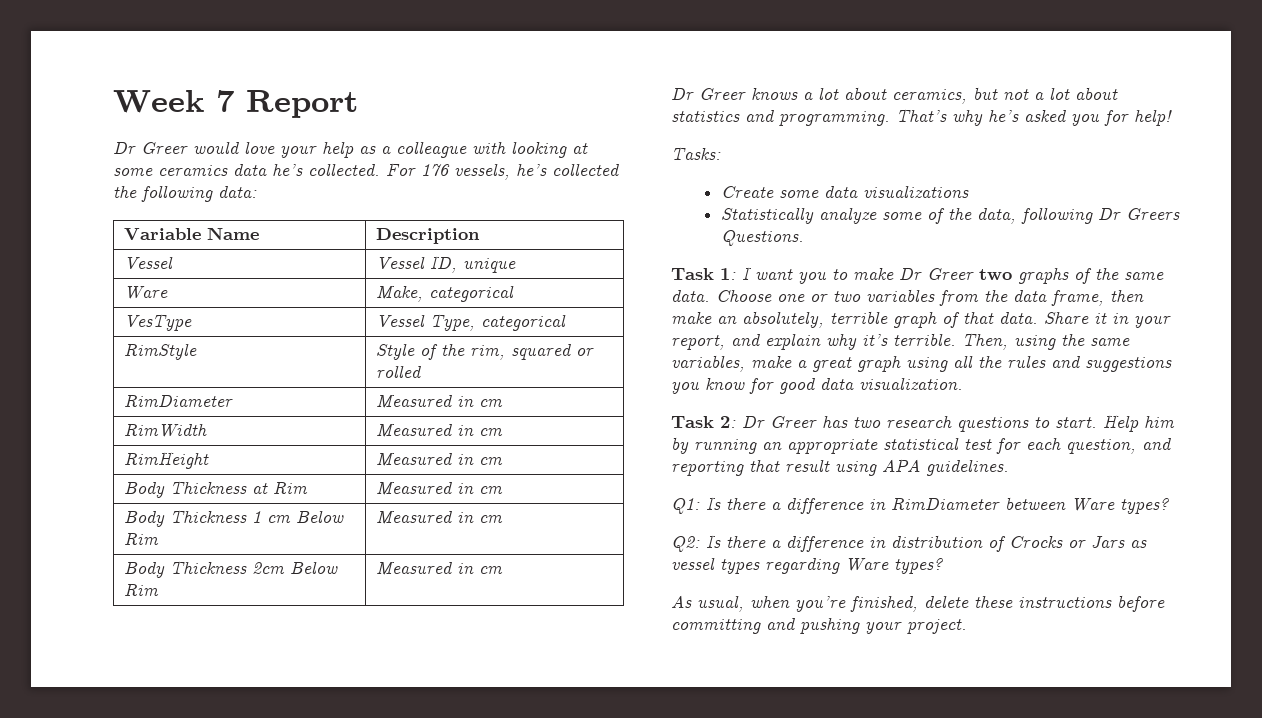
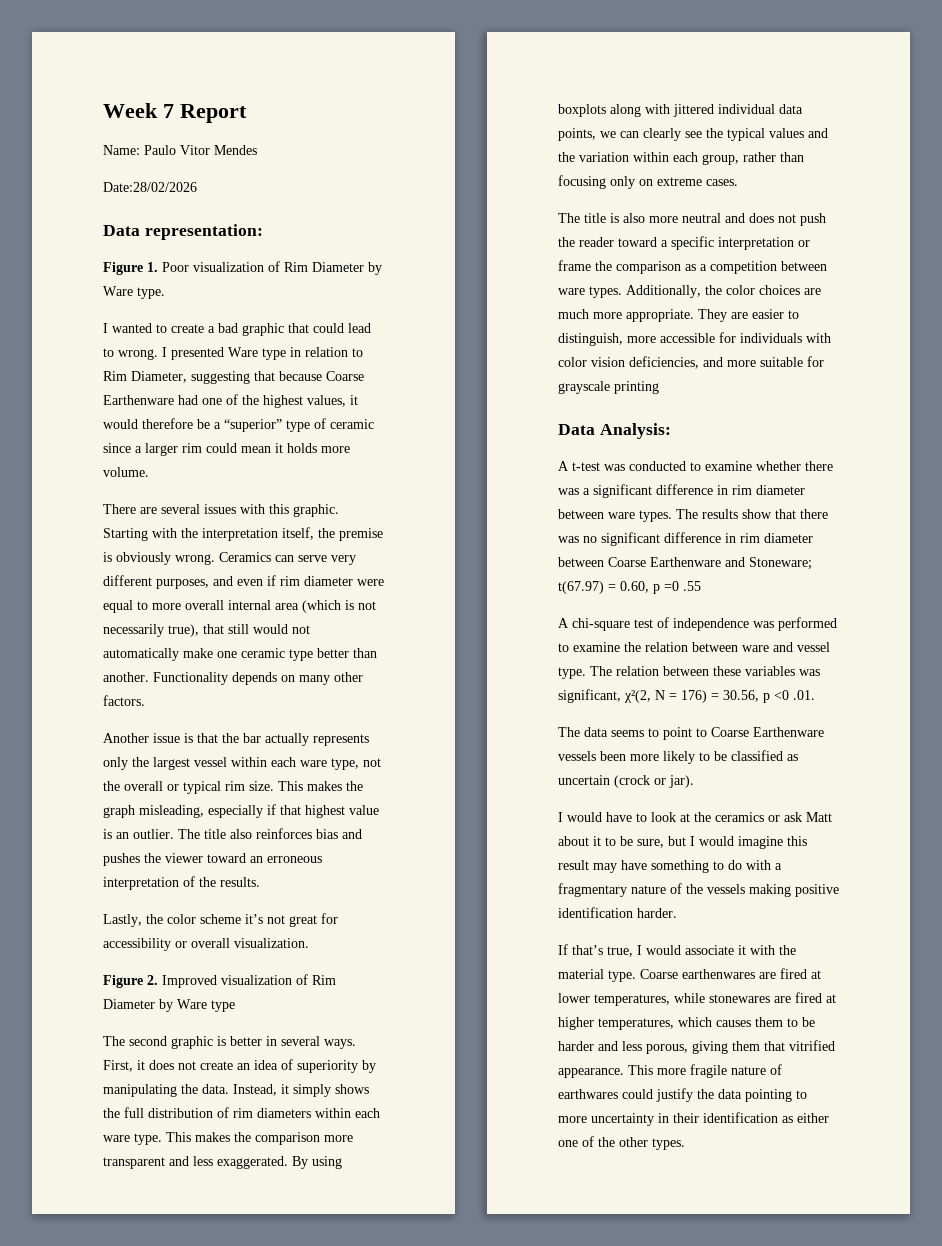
- Dr Greer would love your help as a colleague with looking at some ceramics data he’s collected. For 176 vessels, he’s collected the following data:
- Variable Name | Description
- Vessel | Vessel ID, unique
- Ware | Make, categorical
- VesType | Vessel Type, categorical
- RimStyle | Style of the rim, squared or rolled
- RimDiameter | Measured in cm
- RimWidth | Measured in cm
- RimHeight | Measured in cm
- Body Thickness at Rim | Measured in cm
- Body Thickness 1 cm Below Rim | Measured in cm
- Body Thickness 2cm Below Rim | Measured in cm
- Dr Greer knows a lot about ceramics, but not a lot about statistics and programming. That’s why he’s asked you for help!
- Tasks:
- Create some data visualizations
- Statistically analyze some of the data, following Dr Greers Questions.
- Task 1: I want you to make Dr Greer two graphs of the same data. Choose one or two variables from the data frame, then make an absolutely, terrible graph of that data. Share it in your report, and explain why it’s terrible. Then, using the same variables, make a great graph using all the rules and suggestions you know for good data visualization.
- Task 2: Dr Greer has two research questions to start. Help him by running an appropriate statistical test for each question, and reporting that result using APA guidelines.
- Q1: Is there a difference in RimDiameter between Ware types?
- Q2: Is there a difference in distribution of Crocks or Jars as vessel types regarding Ware types?
- As usual, when you’re finished, delete these instructions before committing and pushing your project.
+ Name: Paulo Vitor Mendes
+ Date:28/02/2026
+ Data representation:
+ Figure 1. Poor visualization of Rim Diameter by Ware type.
+ I wanted to create a bad graphic that could lead to wrong. I presented Ware type in relation to Rim Diameter, suggesting that because Coarse Earthenware had one of the highest values, it would therefore be a “superior” type of ceramic since a larger rim could mean it holds more volume.
+ There are several issues with this graphic. Starting with the interpretation itself, the premise is obviously wrong. Ceramics can serve very different purposes, and even if rim diameter were equal to more overall internal area (which is not necessarily true), that still would not automatically make one ceramic type better than another. Functionality depends on many other factors.
+ Another issue is that the bar actually represents only the largest vessel within each ware type, not the overall or typical rim size. This makes the graph misleading, especially if that highest value is an outlier. The title also reinforces bias and pushes the viewer toward an erroneous interpretation of the results.
+ Lastly, the color scheme it’s not great for accessibility or overall visualization.
+ Figure 2. Improved visualization of Rim Diameter by Ware type
+ The second graphic is better in several ways. First, it does not create an idea of superiority by manipulating the data. Instead, it simply shows the full distribution of rim diameters within each ware type. This makes the comparison more transparent and less exaggerated. By using boxplots along with jittered individual data points, we can clearly see the typical values and the variation within each group, rather than focusing only on extreme cases.
+ The title is also more neutral and does not push the reader toward a specific interpretation or frame the comparison as a competition between ware types. Additionally, the color choices are much more appropriate. They are easier to distinguish, more accessible for individuals with color vision deficiencies, and more suitable for grayscale printing
+ Data Analysis:
+ A t-test was conducted to examine whether there was a significant difference in rim diameter between ware types. The results show that there was no significant difference in rim diameter between Coarse Earthenware and Stoneware; t(67.97) = 0.60, p =0 .55
+ A chi-square test of independence was performed to examine the relation between ware and vessel type. The relation between these variables was significant, χ²(2, N = 176) = 30.56, p <0 .01.
+ The data seems to point to Coarse Earthenware vessels been more likely to be classified as uncertain (crock or jar).
+ I would have to look at the ceramics or ask Matt about it to be sure, but I would imagine this result may have something to do with a fragmentary nature of the vessels making positive identification harder.
+ If that’s true, I would associate it with the material type. Coarse earthenwares are fired at lower temperatures, while stonewares are fired at higher temperatures, which causes them to be harder and less porous, giving them that vitrified appearance. This more fragile nature of earthwares could justify the data pointing to more uncertainty in their identification as either one of the other types.

